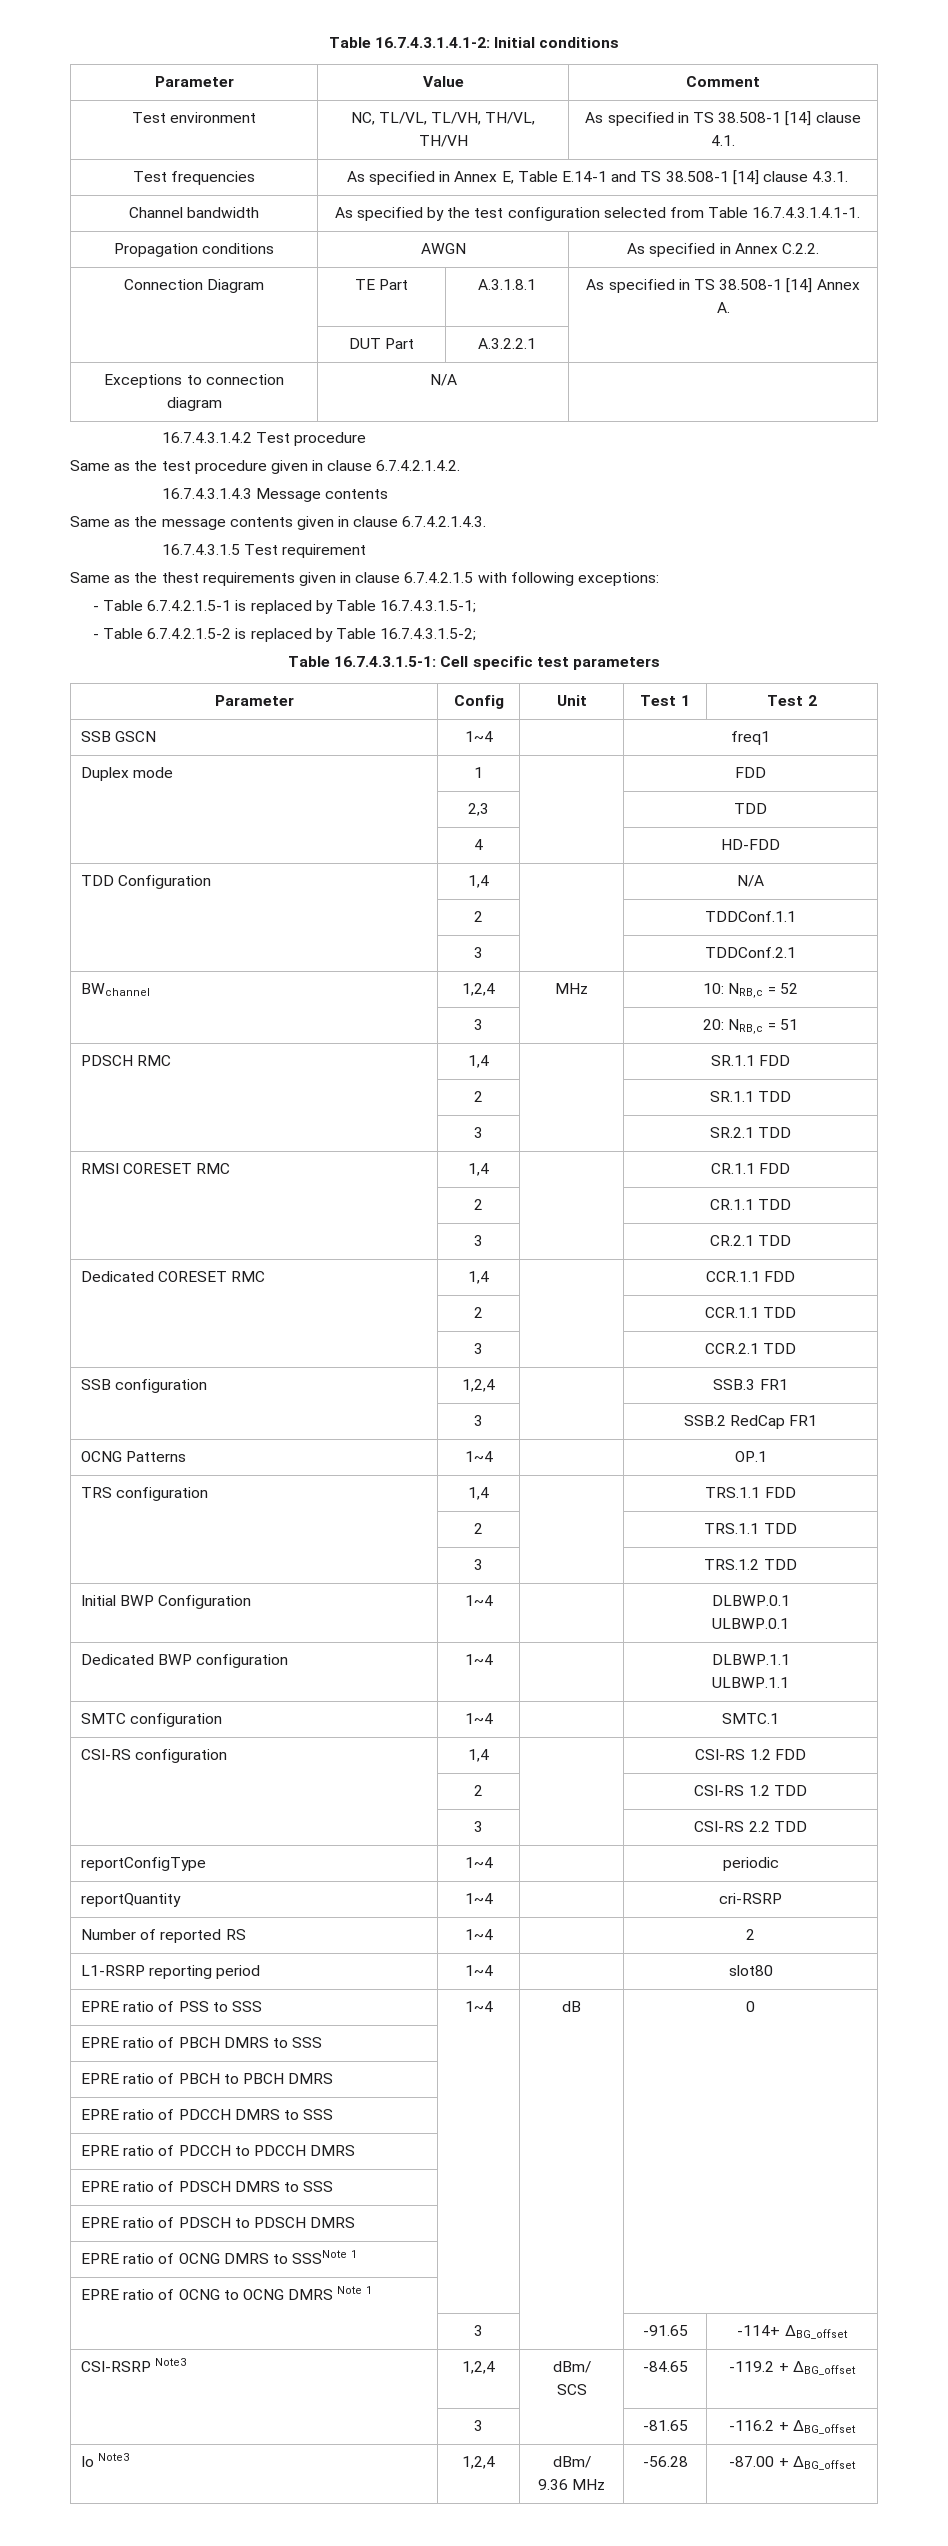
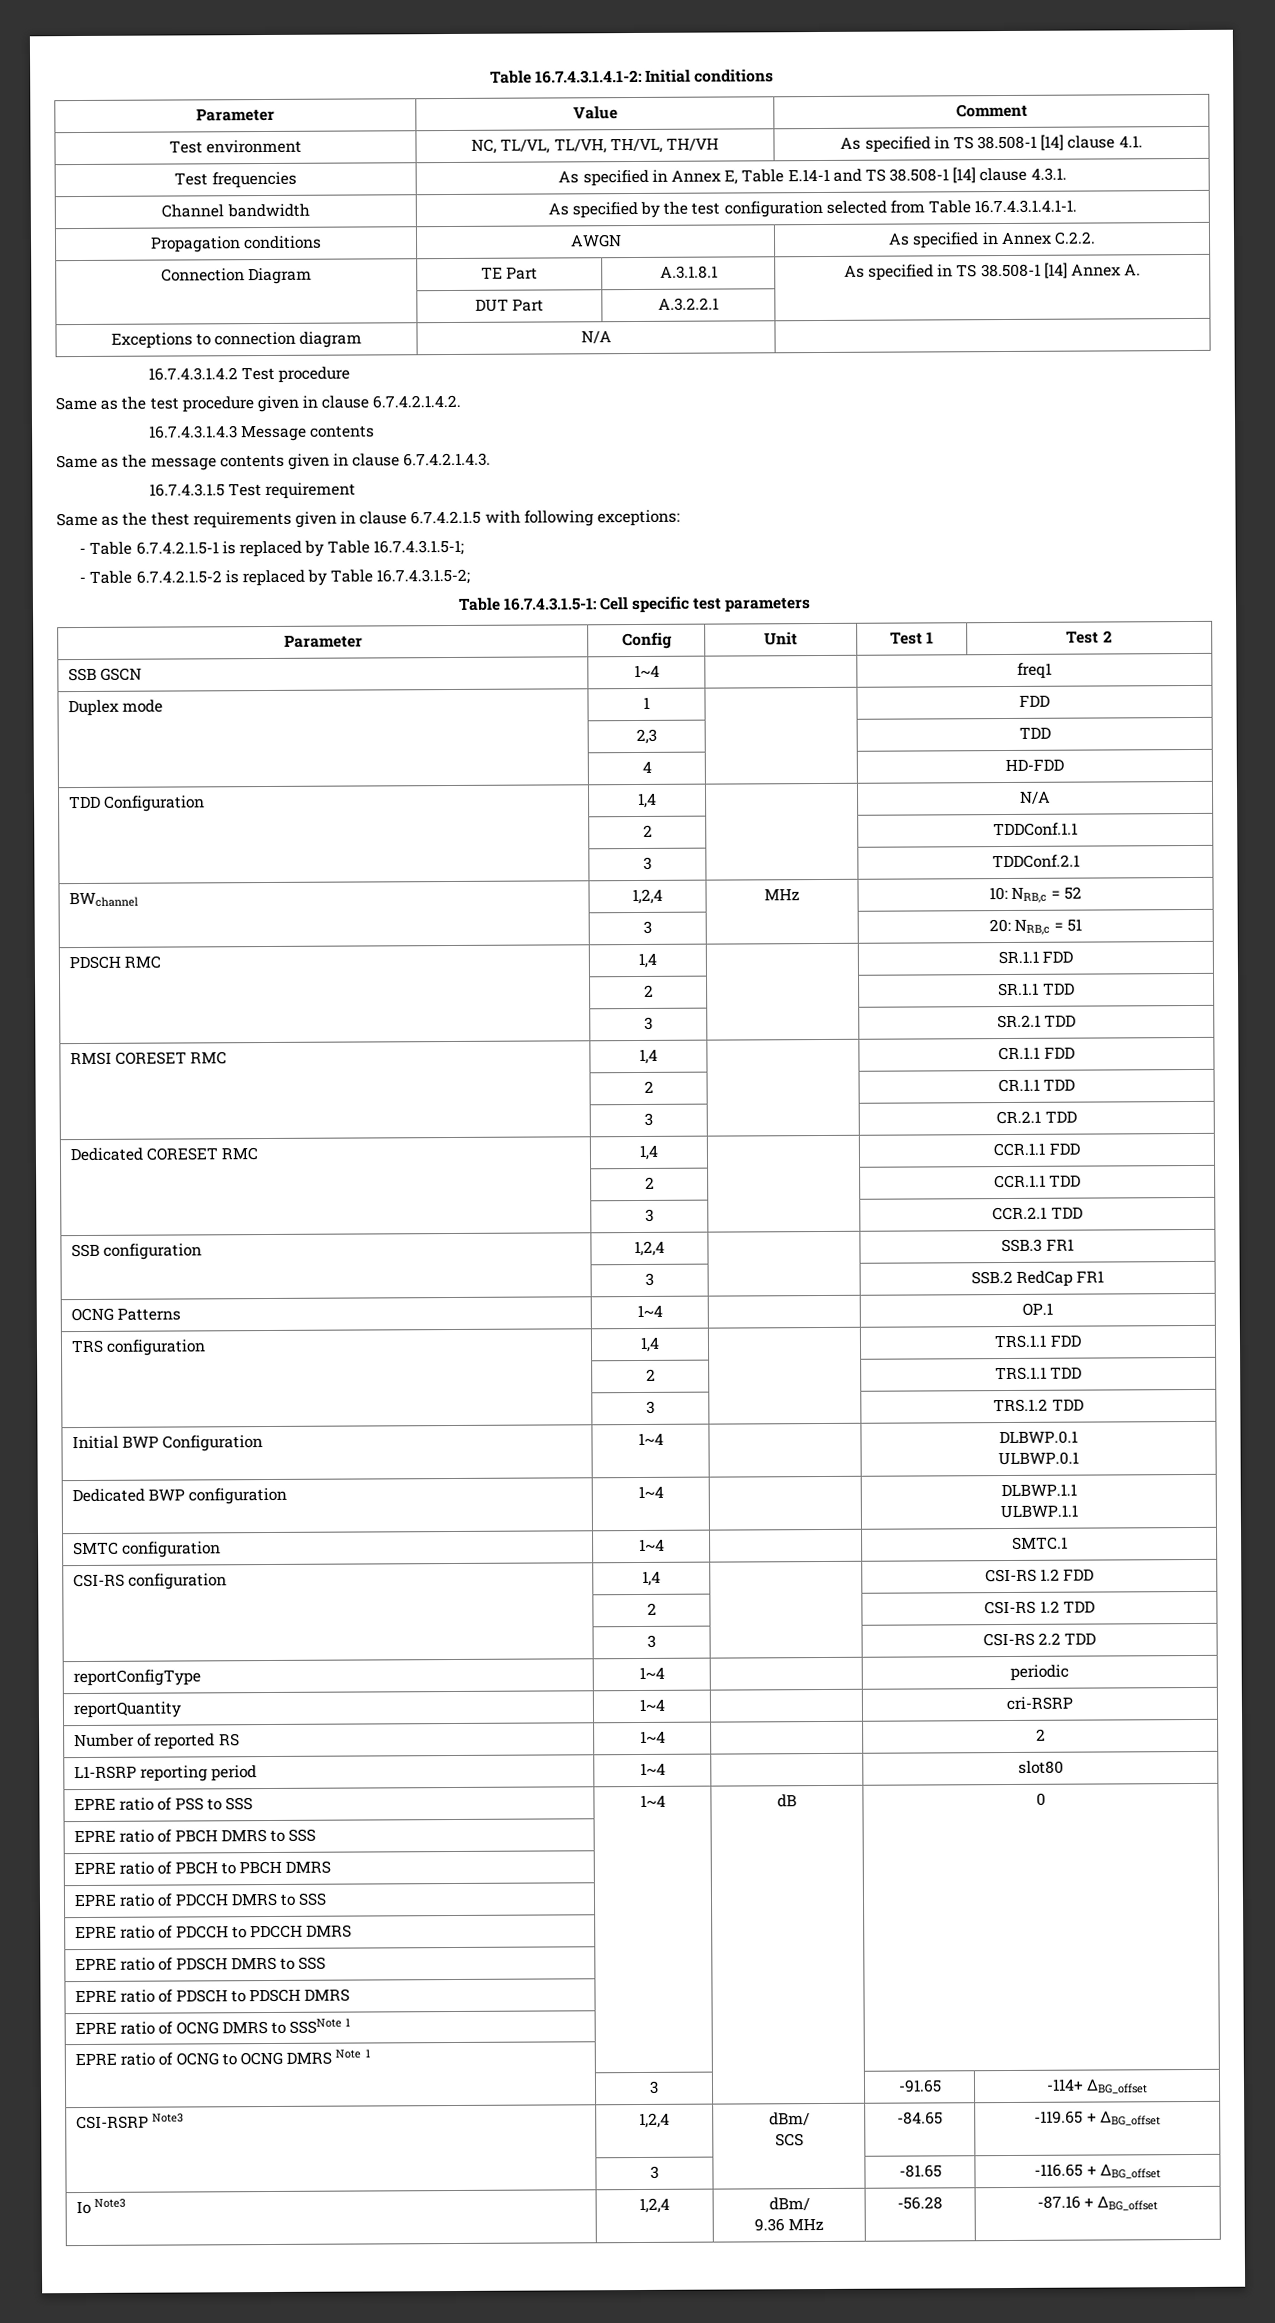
  CSI-RSRP Note3 | 1,2,4 | dBm/
- SCS | -84.65 | -119.2 + ΔBG_offset
+ SCS | -84.65 | -119.65 + ΔBG_offset
- | 3 | | -81.65 | -116.2 + ΔBG_offset
+ | 3 | | -81.65 | -116.65 + ΔBG_offset
  Io Note3 | 1,2,4 | dBm/
- 9.36 MHz | -56.28 | -87.00 + ΔBG_offset
+ 9.36 MHz | -56.28 | -87.16 + ΔBG_offset

